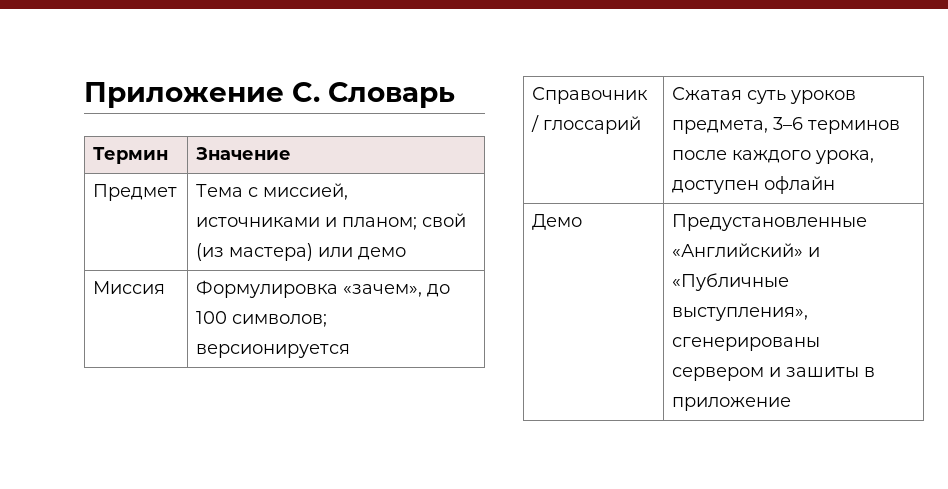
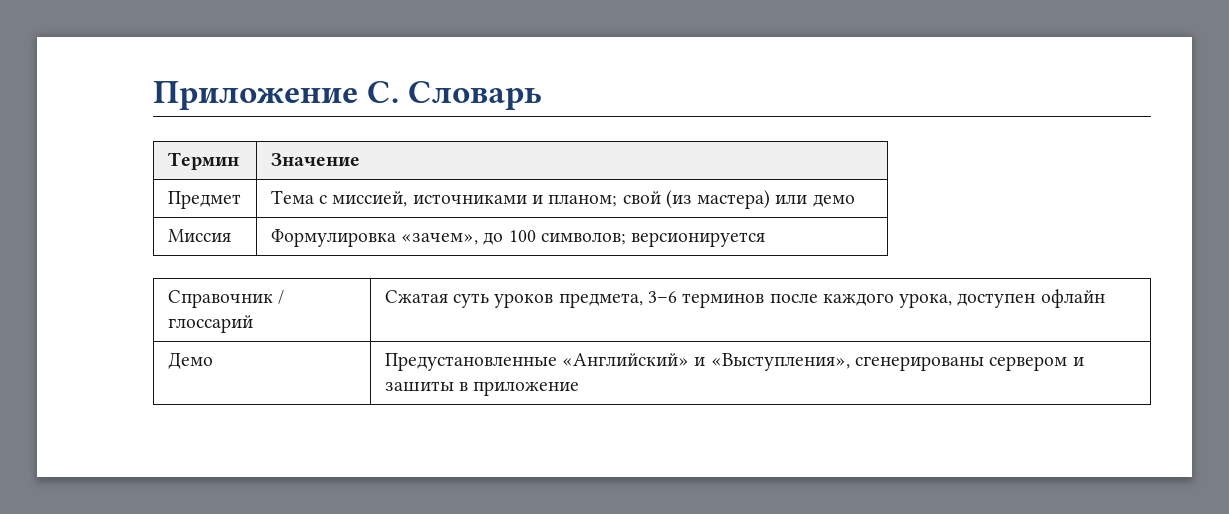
- Демо | Предустановленные «Английский» и «Публичные выступления», сгенерированы сервером и зашиты в приложение
+ Демо | Предустановленные «Английский» и «Выступления», сгенерированы сервером и зашиты в приложение

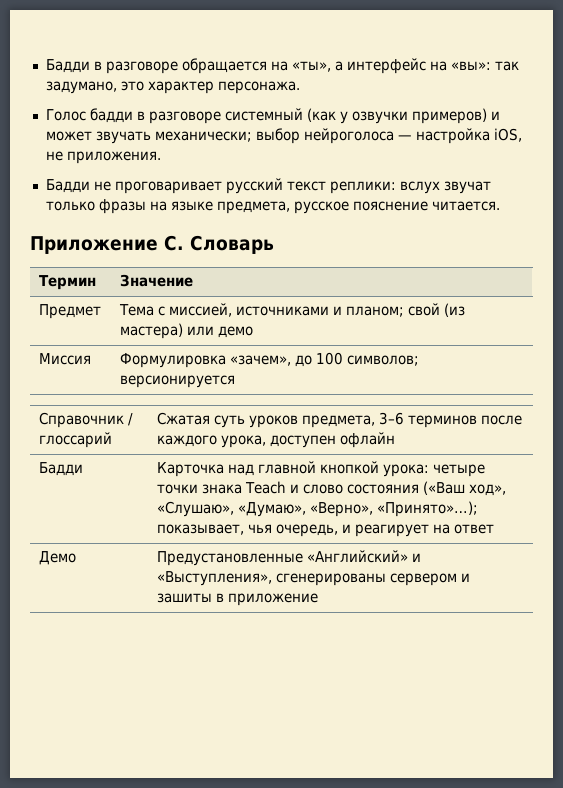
+ Бадди в разговоре обращается на «ты», а интерфейс на «вы»: так задумано, это характер персонажа.
+ Голос бадди в разговоре системный (как у озвучки примеров) и может звучать механически; выбор нейроголоса — настройка iOS, не приложения.
+ Бадди не проговаривает русский текст реплики: вслух звучат только фразы на языке предмета, русское пояснение читается.
+ Бадди | Карточка над главной кнопкой урока: четыре точки знака Teach и слово состояния («Ваш ход», «Слушаю», «Думаю», «Верно», «Принято»…); показывает, чья очередь, и реагирует на ответ

